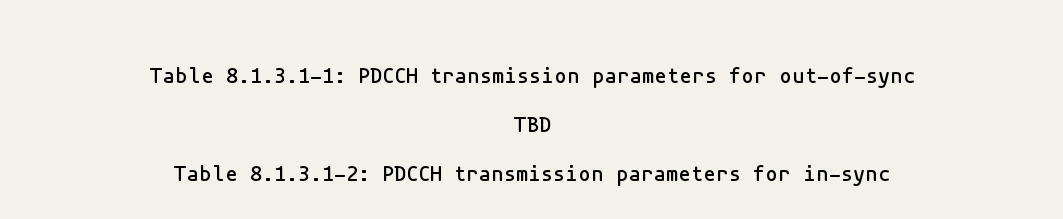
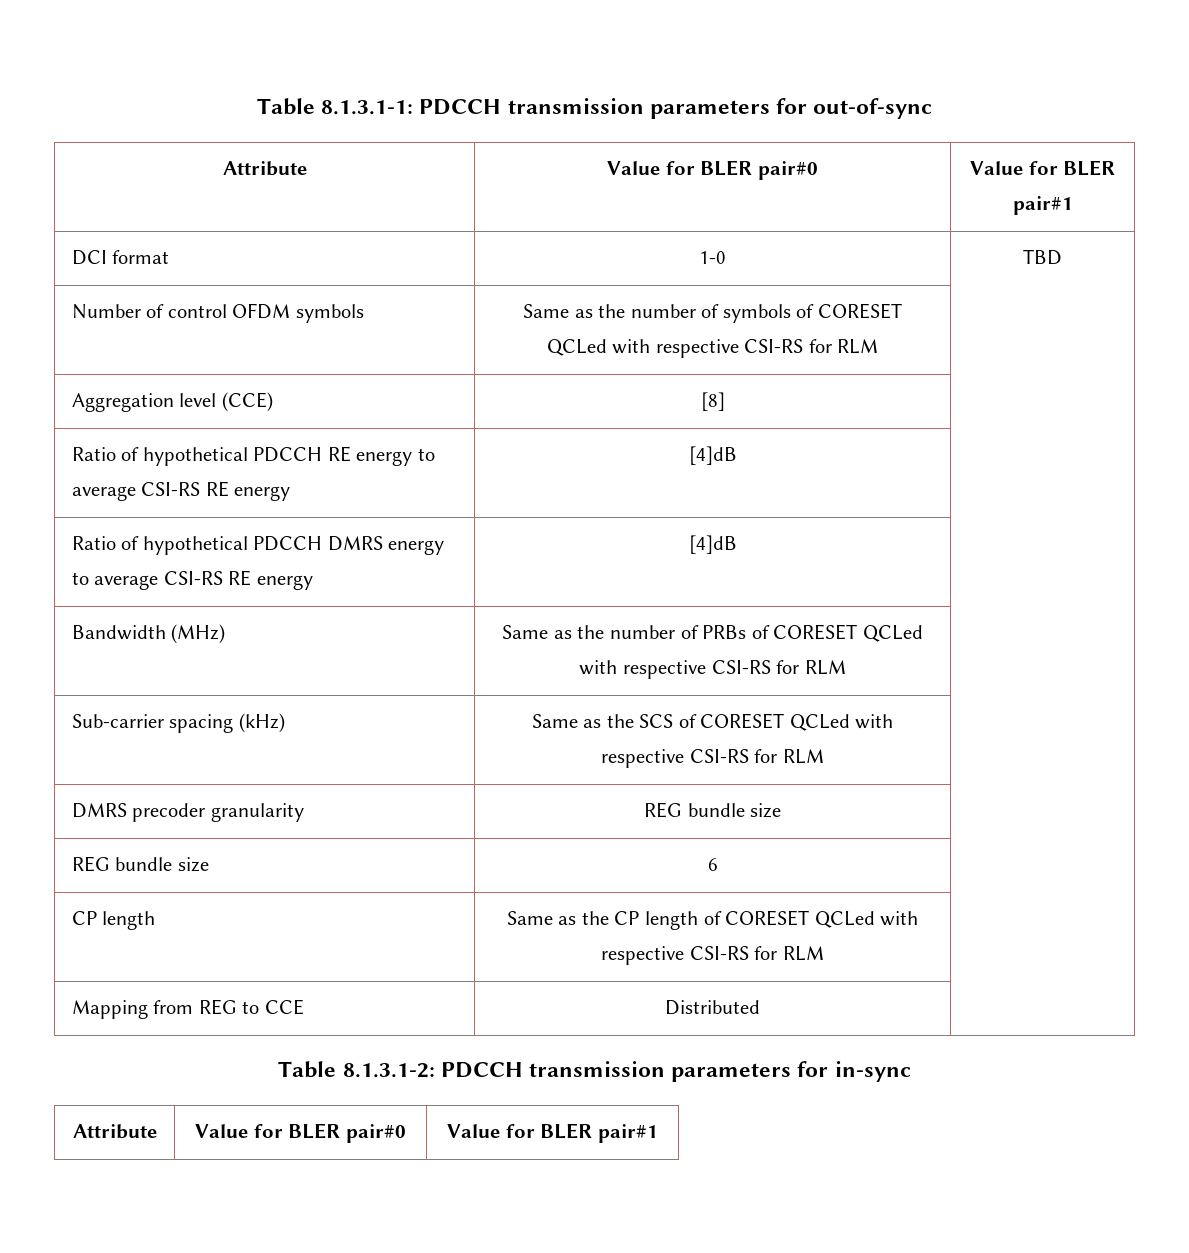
  Table 8.1.3.1-1: PDCCH transmission parameters for out-of-sync
- TBD
+ Attribute | Value for BLER pair#0 | Value for BLER pair#1
+ DCI format | 1-0 | TBD
+ Number of control OFDM symbols | Same as the number of symbols of CORESET QCLed with respective CSI-RS for RLM |
+ Aggregation level (CCE) | [8] |
+ Ratio of hypothetical PDCCH RE energy to average CSI-RS RE energy | [4]dB |
+ Ratio of hypothetical PDCCH DMRS energy to average CSI-RS RE energy | [4]dB |
+ Bandwidth (MHz) | Same as the number of PRBs of CORESET QCLed with respective CSI-RS for RLM |
+ Sub-carrier spacing (kHz) | Same as the SCS of CORESET QCLed with respective CSI-RS for RLM |
+ DMRS precoder granularity | REG bundle size |
+ REG bundle size | 6 |
+ CP length | Same as the CP length of CORESET QCLed with respective CSI-RS for RLM |
+ Mapping from REG to CCE | Distributed |
  Table 8.1.3.1-2: PDCCH transmission parameters for in-sync
+ Attribute | Value for BLER pair#0 | Value for BLER pair#1

